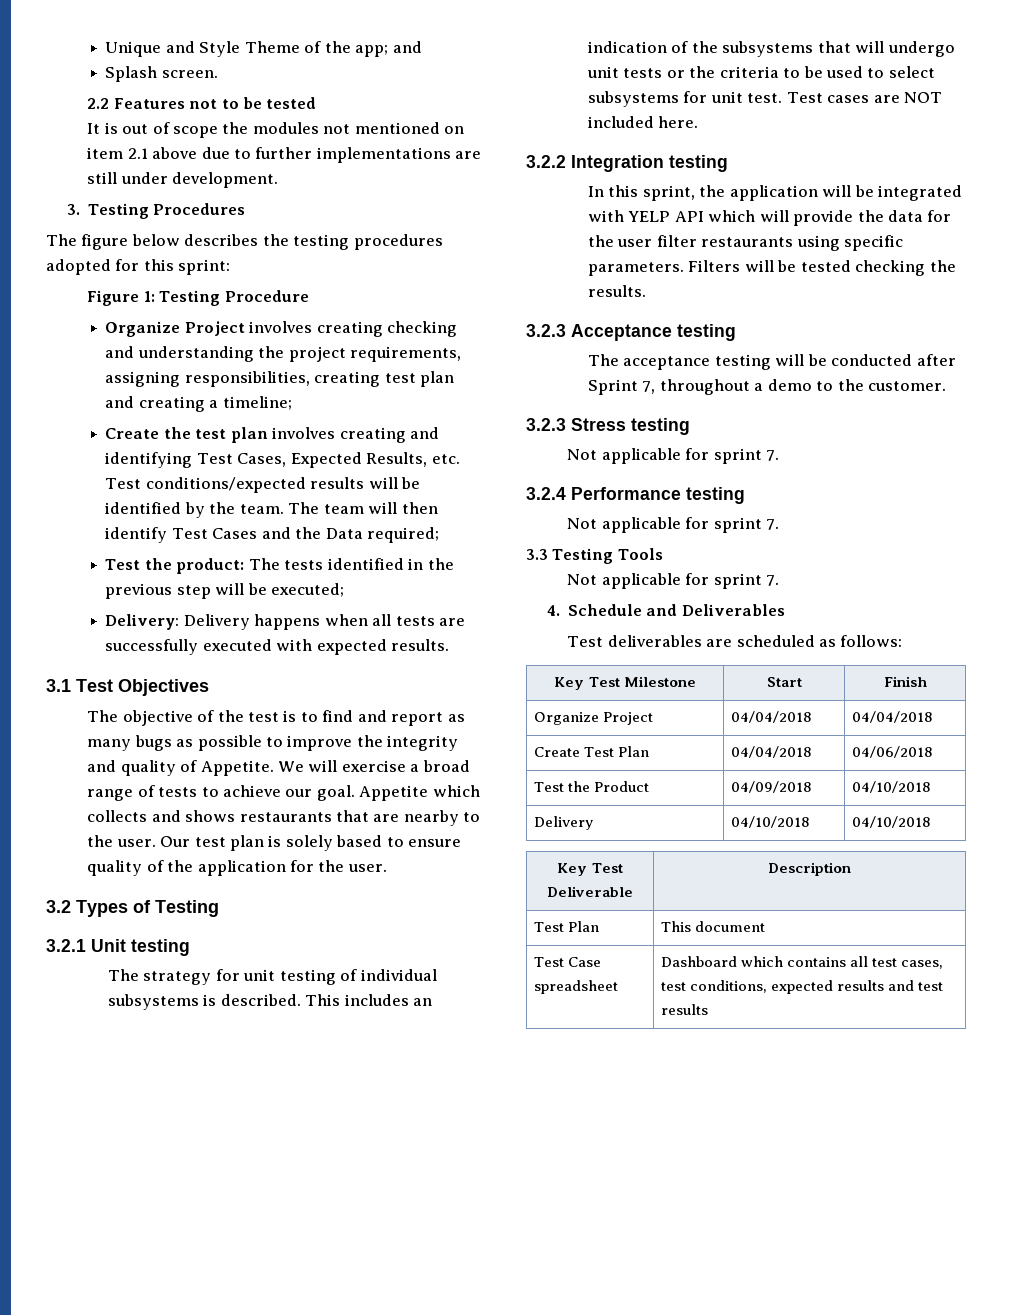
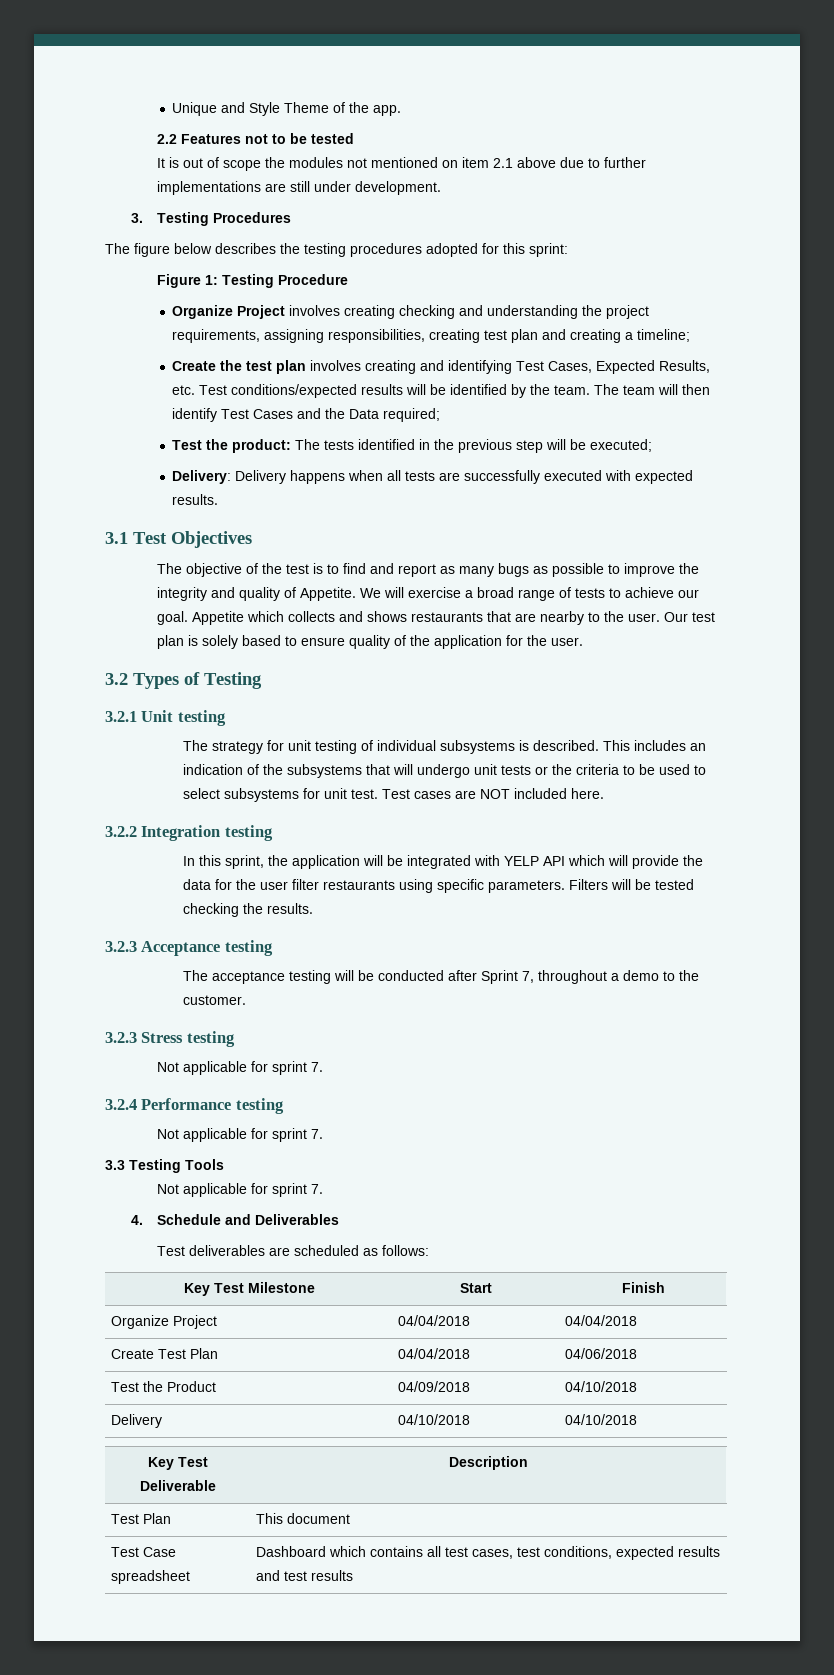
- Unique and Style Theme of the app; and
- Splash screen.
+ Unique and Style Theme of the app.

